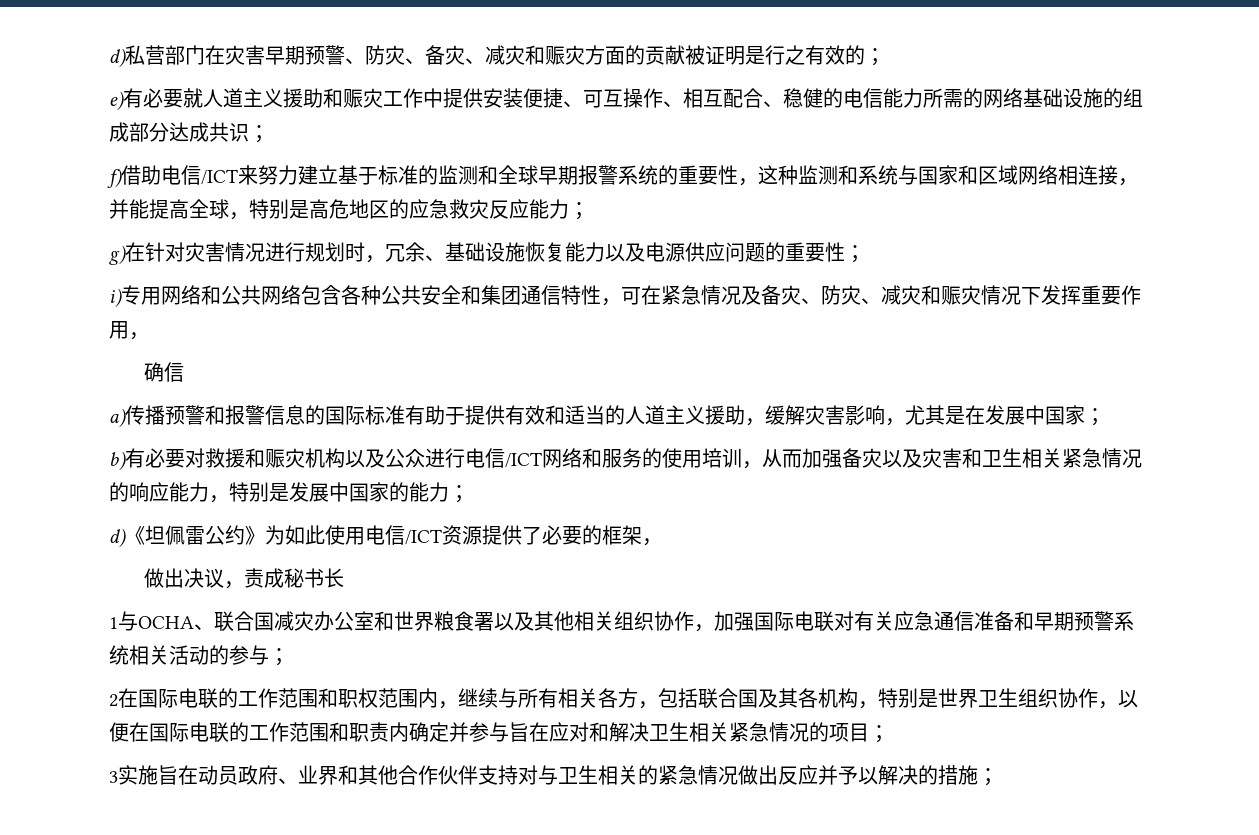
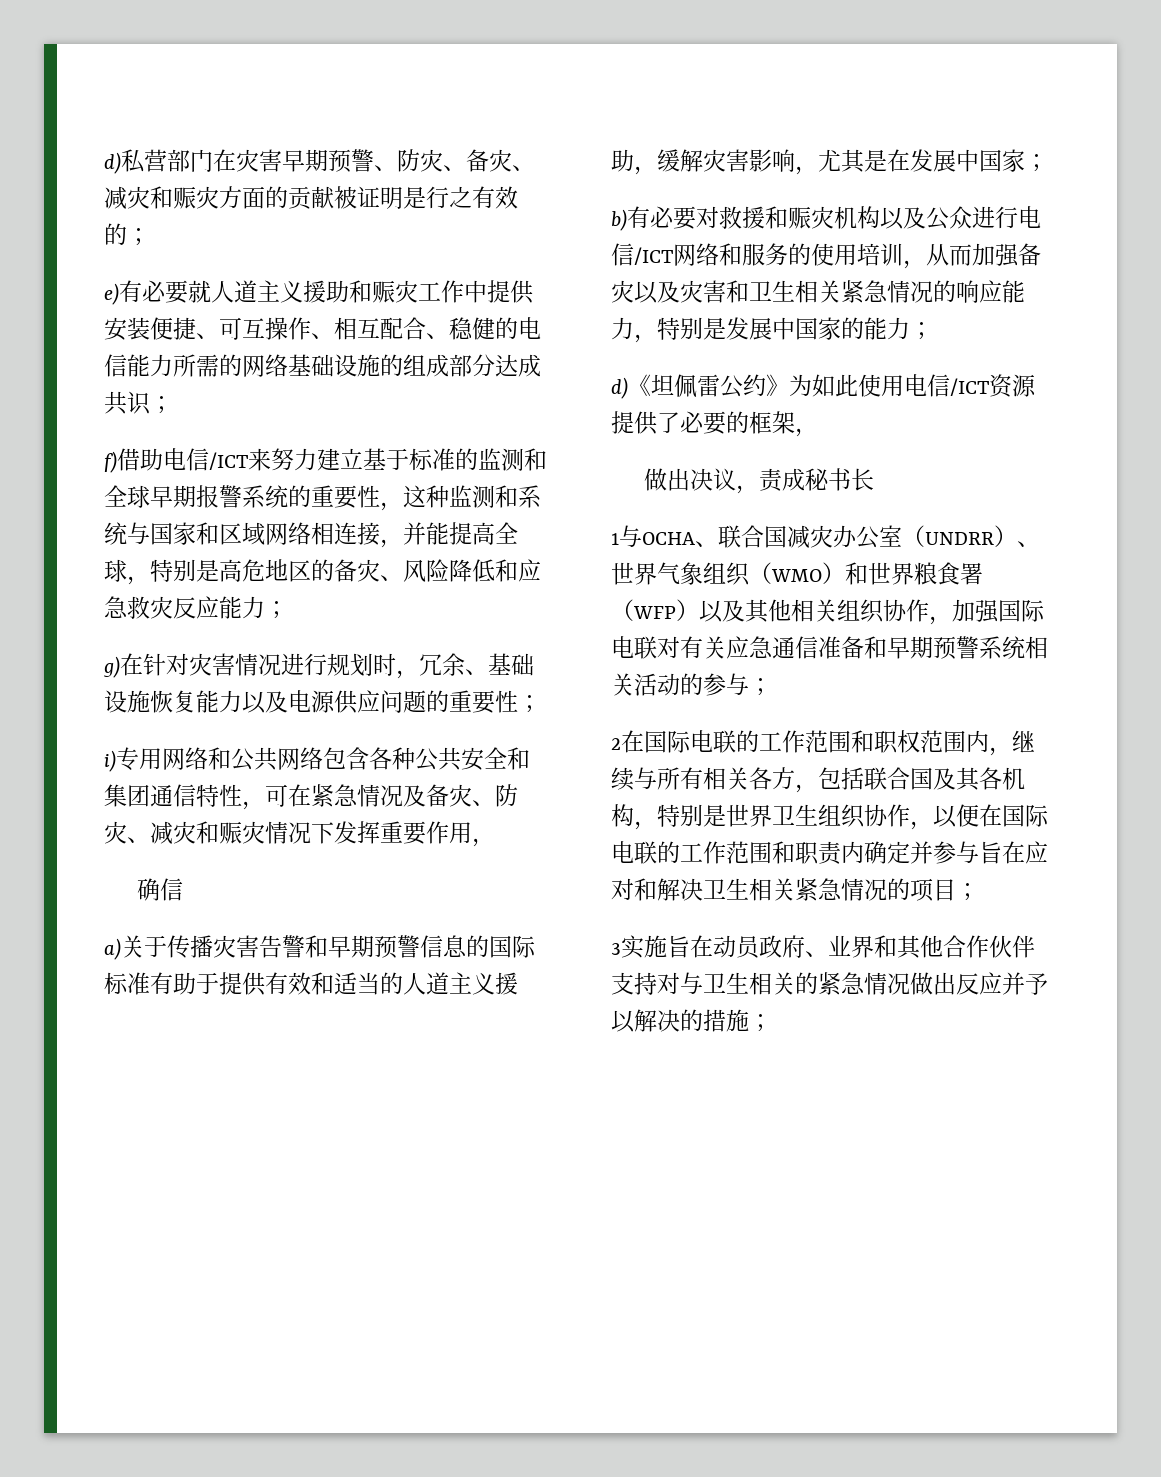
- f)借助电信/ICT来努力建立基于标准的监测和全球早期报警系统的重要性，这种监测和系统与国家和区域网络相连接，并能提高全球，特别是高危地区的应急救灾反应能力；
+ f)借助电信/ICT来努力建立基于标准的监测和全球早期报警系统的重要性，这种监测和系统与国家和区域网络相连接，并能提高全球，特别是高危地区的备灾、风险降低和应急救灾反应能力；
- a)传播预警和报警信息的国际标准有助于提供有效和适当的人道主义援助，缓解灾害影响，尤其是在发展中国家；
+ a)关于传播灾害告警和早期预警信息的国际标准有助于提供有效和适当的人道主义援助，缓解灾害影响，尤其是在发展中国家；
- 1与OCHA、联合国减灾办公室和世界粮食署以及其他相关组织协作，加强国际电联对有关应急通信准备和早期预警系统相关活动的参与；
+ 1与OCHA、联合国减灾办公室（UNDRR）、世界气象组织（WMO）和世界粮食署（WFP）以及其他相关组织协作，加强国际电联对有关应急通信准备和早期预警系统相关活动的参与；

